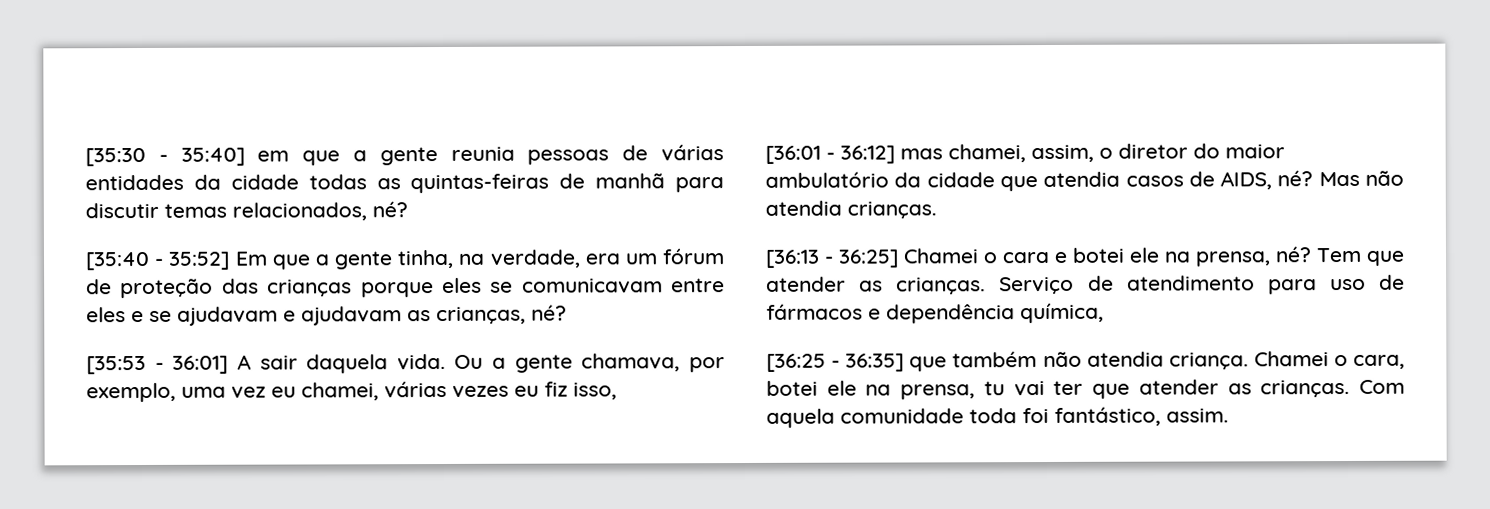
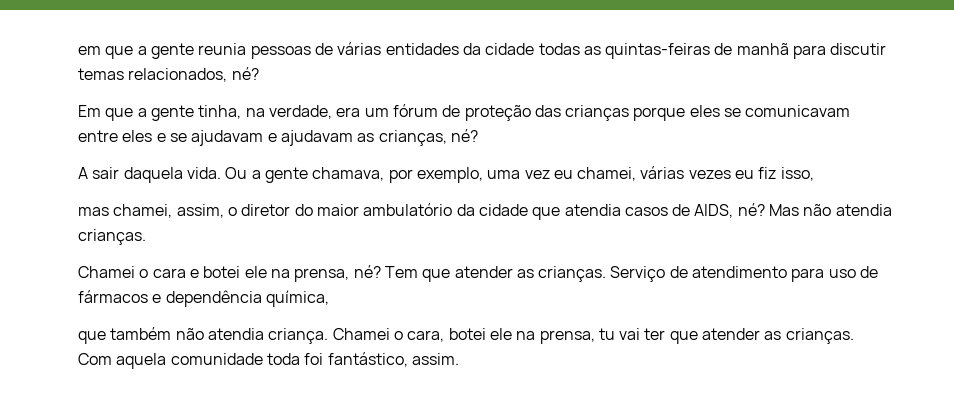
- [35:30 - 35:40] em que a gente reunia pessoas de várias entidades da cidade todas as quintas-feiras de manhã para discutir temas relacionados, né?
+ em que a gente reunia pessoas de várias entidades da cidade todas as quintas-feiras de manhã para discutir temas relacionados, né?
- [35:40 - 35:52] Em que a gente tinha, na verdade, era um fórum de proteção das crianças porque eles se comunicavam entre eles e se ajudavam e ajudavam as crianças, né?
+ Em que a gente tinha, na verdade, era um fórum de proteção das crianças porque eles se comunicavam entre eles e se ajudavam e ajudavam as crianças, né?
- [35:53 - 36:01] A sair daquela vida.
+ A sair daquela vida.
- [36:01 - 36:12] mas chamei, assim, o diretor do maior ambulatório da cidade que atendia casos de AIDS, né?
+ mas chamei, assim, o diretor do maior ambulatório da cidade que atendia casos de AIDS, né?
- [36:13 - 36:25] Chamei o cara e botei ele na prensa, né?
+ Chamei o cara e botei ele na prensa, né?
- [36:25 - 36:35] que também não atendia criança.
+ que também não atendia criança.

